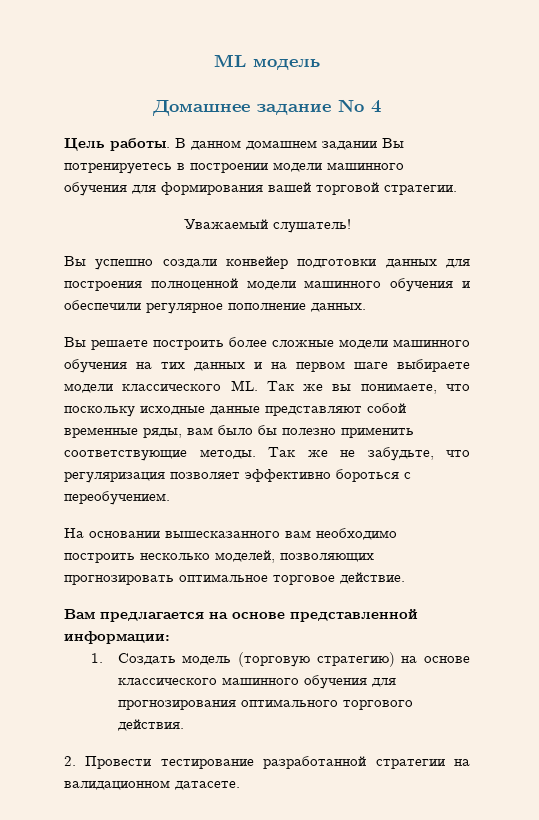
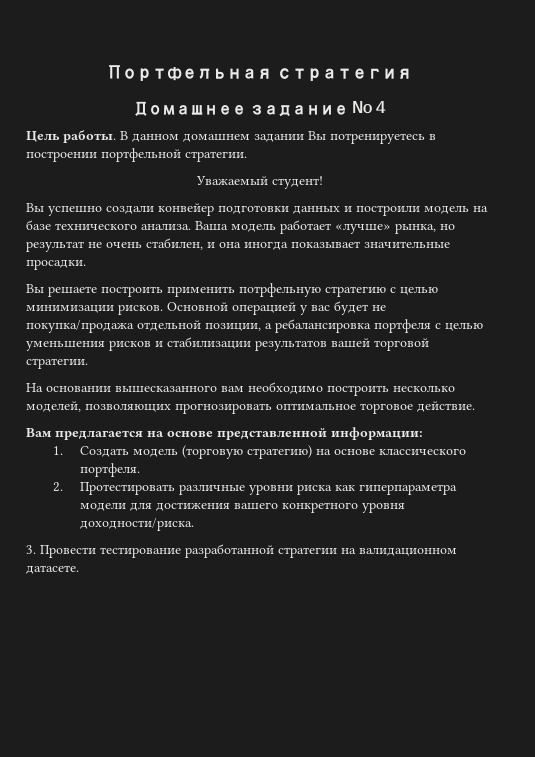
- ML модель
+ Портфельная стратегия
- В данном домашнем задании Вы потренируетесь в построении модели машинного обучения для формирования вашей торговой стратегии.
+ В данном домашнем задании Вы потренируетесь в построении портфельной стратегии.
- Уважаемый слушатель!
+ Уважаемый студент!
- Вы успешно создали конвейер подготовки данных для построения полноценной модели машинного обучения и обеспечили регулярное пополнение данных.
- Вы решаете построить более сложные модели машинного обучения на тих данных и на первом шаге выбираете модели классического ML. Так же вы понимаете, что поскольку исходные данные представляют собой временные ряды, вам было бы полезно применить соответствующие методы. Так же не забудьте, что регуляризация позволяет эффективно бороться с переобучением.
+ Вы успешно создали конвейер подготовки данных и построили модель на базе технического анализа. Ваша модель работает «лучше» рынка, но результат не очень стабилен, и она иногда показывает значительные просадки.
+ Вы решаете построить применить потрфельную стратегию с целью минимизации рисков. Основной операцией у вас будет не покупка/продажа отдельной позиции, а ребалансировка портфеля с целью уменьшения рисков и стабилизации результатов вашей торговой стратегии.
- 1. Создать модель (торговую стратегию) на основе классического машинного обучения для прогнозирования оптимального торгового действия.
- 2. Провести тестирование разработанной стратегии на валидационном датасете.
+ 1. Создать модель (торговую стратегию) на основе классического портфеля.
+ 2. Протестировать различные уровни риска как гиперпараметра модели для достижения вашего конкретного уровня доходности/риска.
+ 3. Провести тестирование разработанной стратегии на валидационном датасете.

